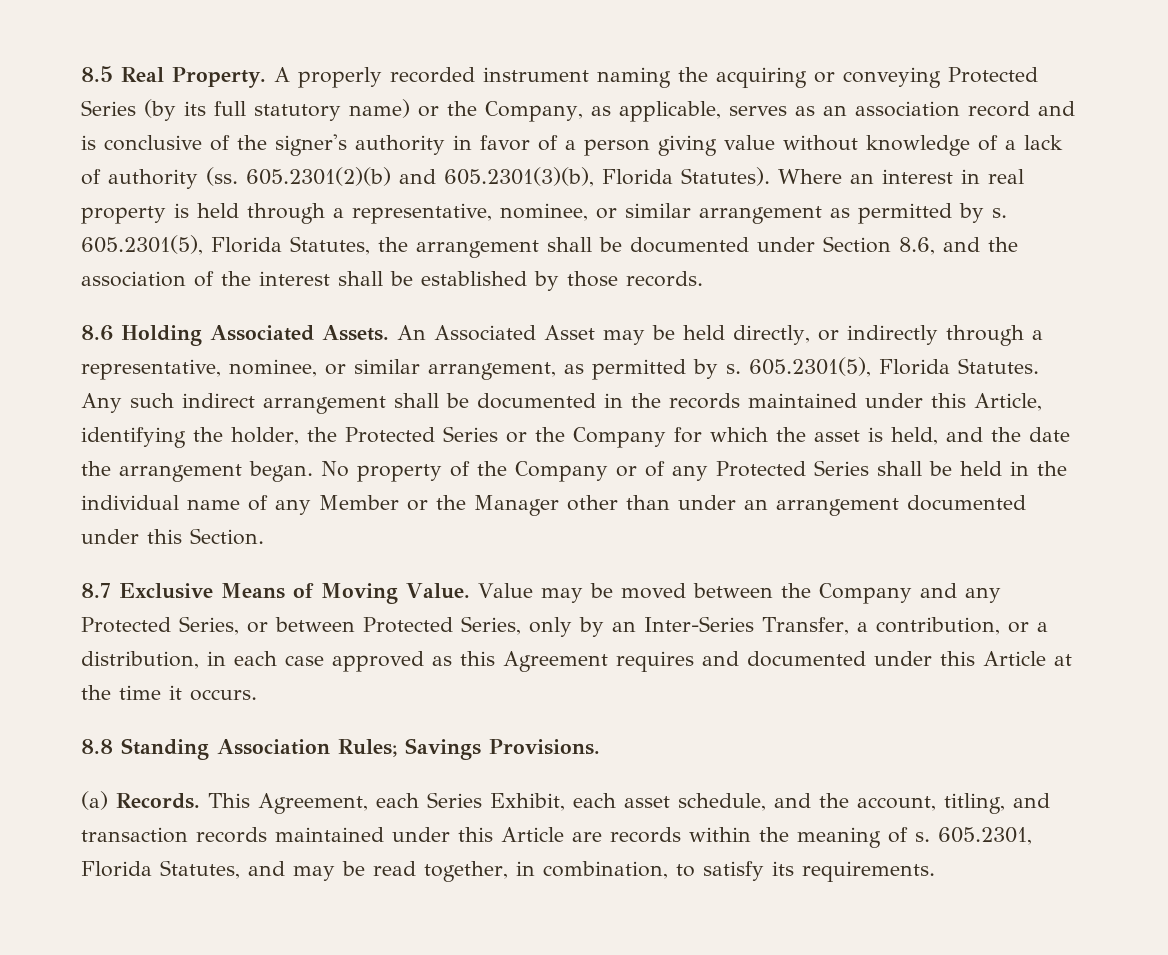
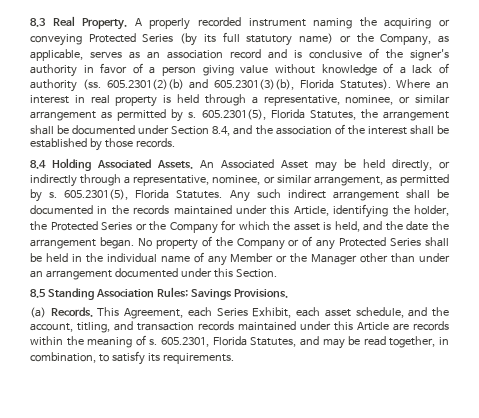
- 8.5 Real Property.
+ 8.3 Real Property.
- 605.2301(5), Florida Statutes, the arrangement shall be documented under Section 8.6, and the association of the interest shall be established by those records.
+ 605.2301(5), Florida Statutes, the arrangement shall be documented under Section 8.4, and the association of the interest shall be established by those records.
- 8.6 Holding Associated Assets.
+ 8.4 Holding Associated Assets.
- 8.7 Exclusive Means of Moving Value. Value may be moved between the Company and any Protected Series, or between Protected Series, only by an Inter-Series Transfer, a contribution, or a distribution, in each case approved as this Agreement requires and documented under this Article at the time it occurs.
- 8.8 Standing Association Rules; Savings Provisions.
+ 8.5 Standing Association Rules; Savings Provisions.

